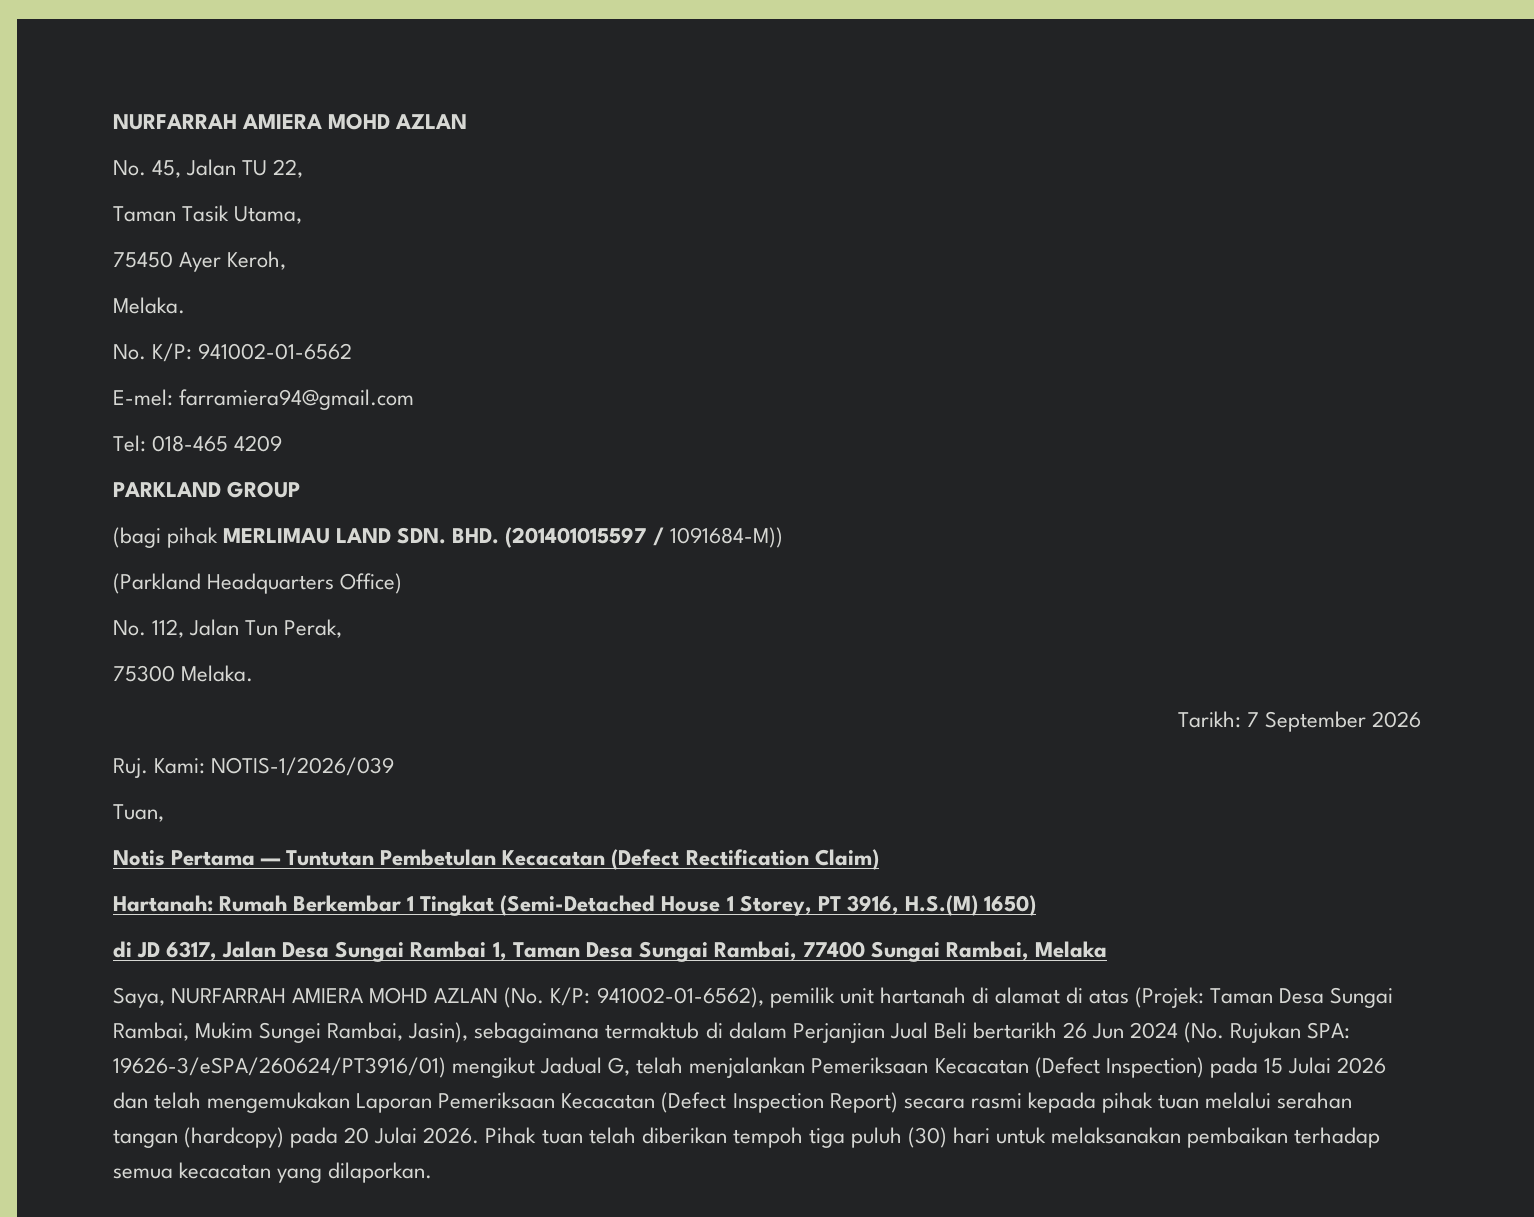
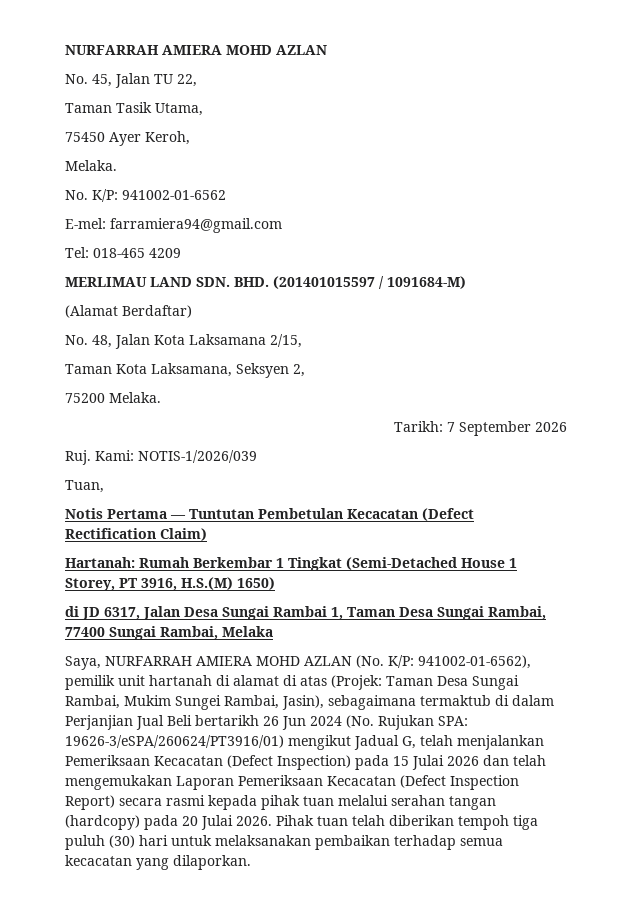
- PARKLAND GROUP
- (bagi pihak MERLIMAU LAND SDN. BHD. (201401015597 / 1091684-M))
- (Parkland Headquarters Office)
- No. 112, Jalan Tun Perak,
- 75300 Melaka.
+ MERLIMAU LAND SDN. BHD. (201401015597 / 1091684-M)
+ (Alamat Berdaftar)
+ No. 48, Jalan Kota Laksamana 2/15,
+ Taman Kota Laksamana, Seksyen 2,
+ 75200 Melaka.

